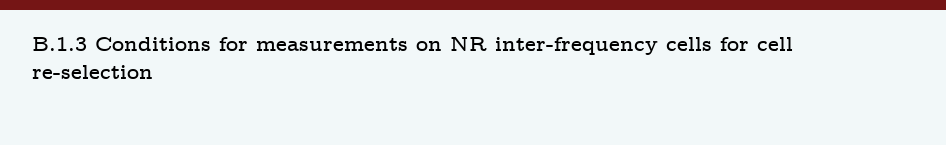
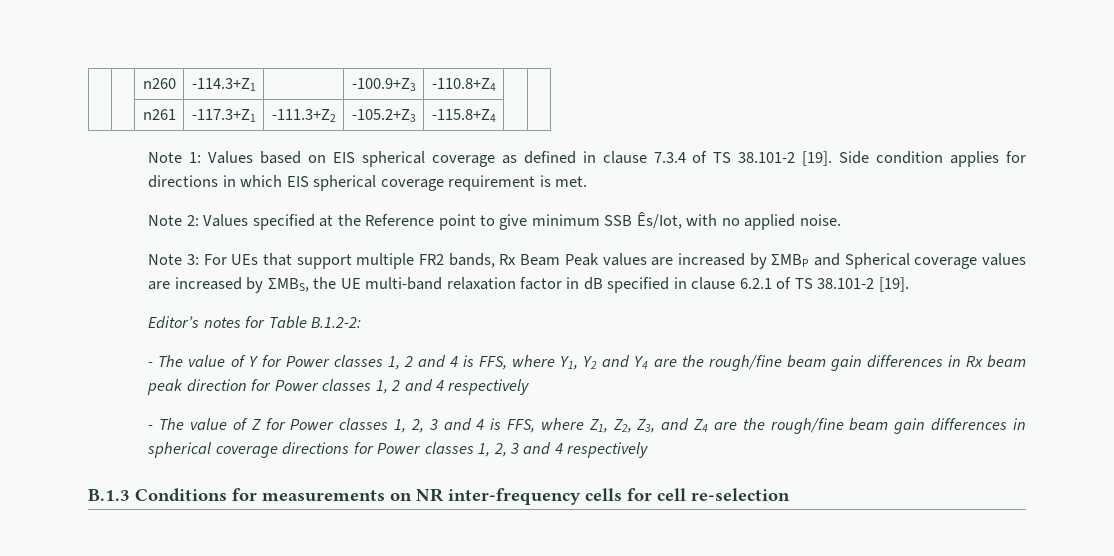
+ | | n260 | -114.3+Z1 | | -100.9+Z3 | -110.8+Z4 | |
+ | | n261 | -117.3+Z1 | -111.3+Z2 | -105.2+Z3 | -115.8+Z4 | |
+ Note 1: Values based on EIS spherical coverage as defined in clause 7.3.4 of TS 38.101-2 [19]. Side condition applies for directions in which EIS spherical coverage requirement is met.
+ Note 2: Values specified at the Reference point to give minimum SSB Ês/Iot, with no applied noise.
+ Note 3: For UEs that support multiple FR2 bands, Rx Beam Peak values are increased by ΣMBP and Spherical coverage values are increased by ΣMBS, the UE multi-band relaxation factor in dB specified in clause 6.2.1 of TS 38.101-2 [19].
+ Editor’s notes for Table B.1.2-2:
+ - The value of Y for Power classes 1, 2 and 4 is FFS, where Y1, Y2 and Y4 are the rough/fine beam gain differences in Rx beam peak direction for Power classes 1, 2 and 4 respectively
+ - The value of Z for Power classes 1, 2, 3 and 4 is FFS, where Z1, Z2, Z3, and Z4 are the rough/fine beam gain differences in spherical coverage directions for Power classes 1, 2, 3 and 4 respectively

